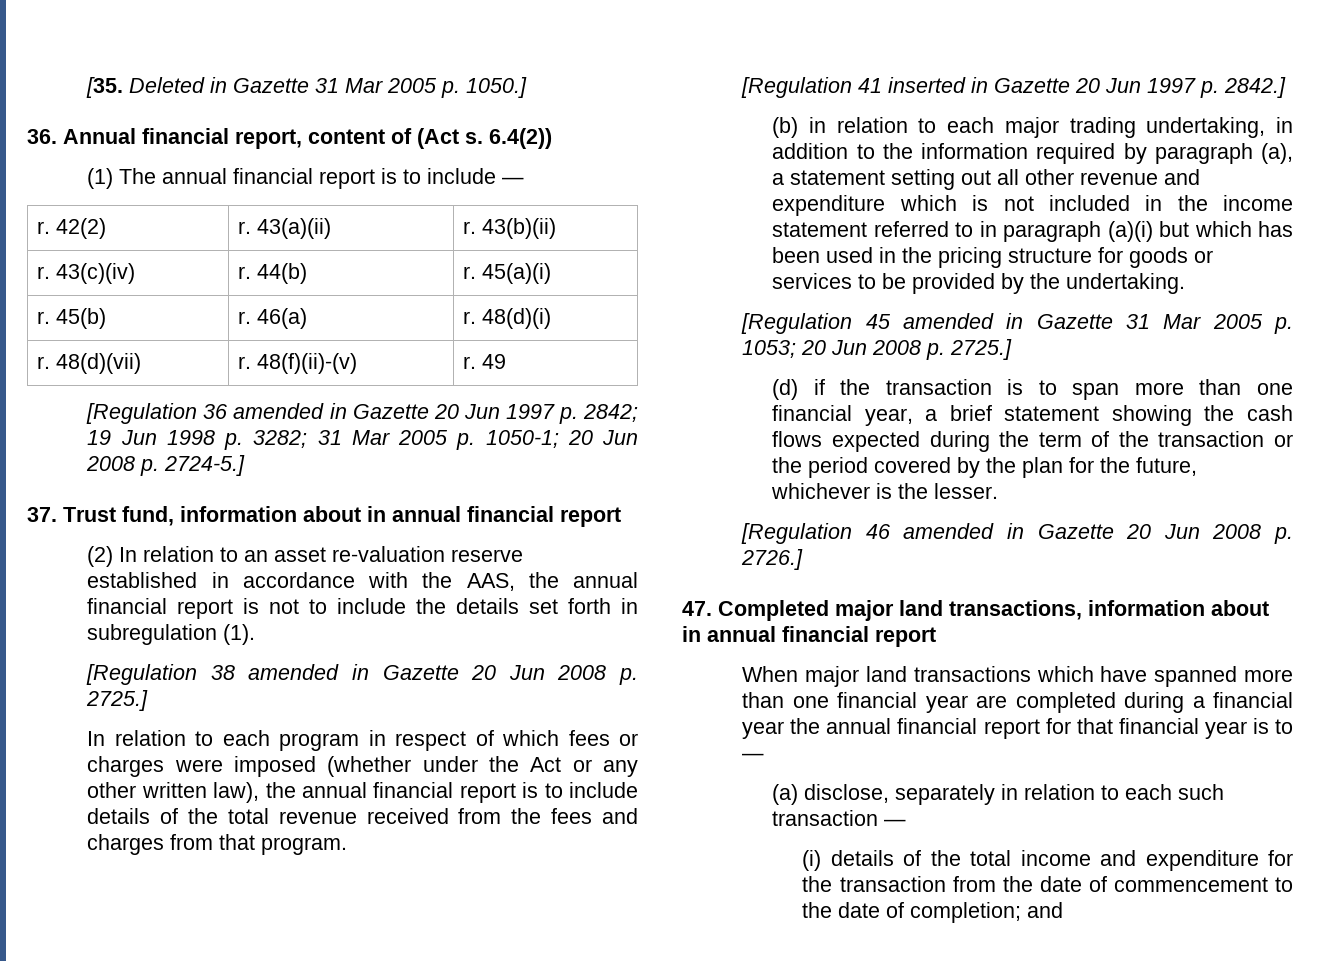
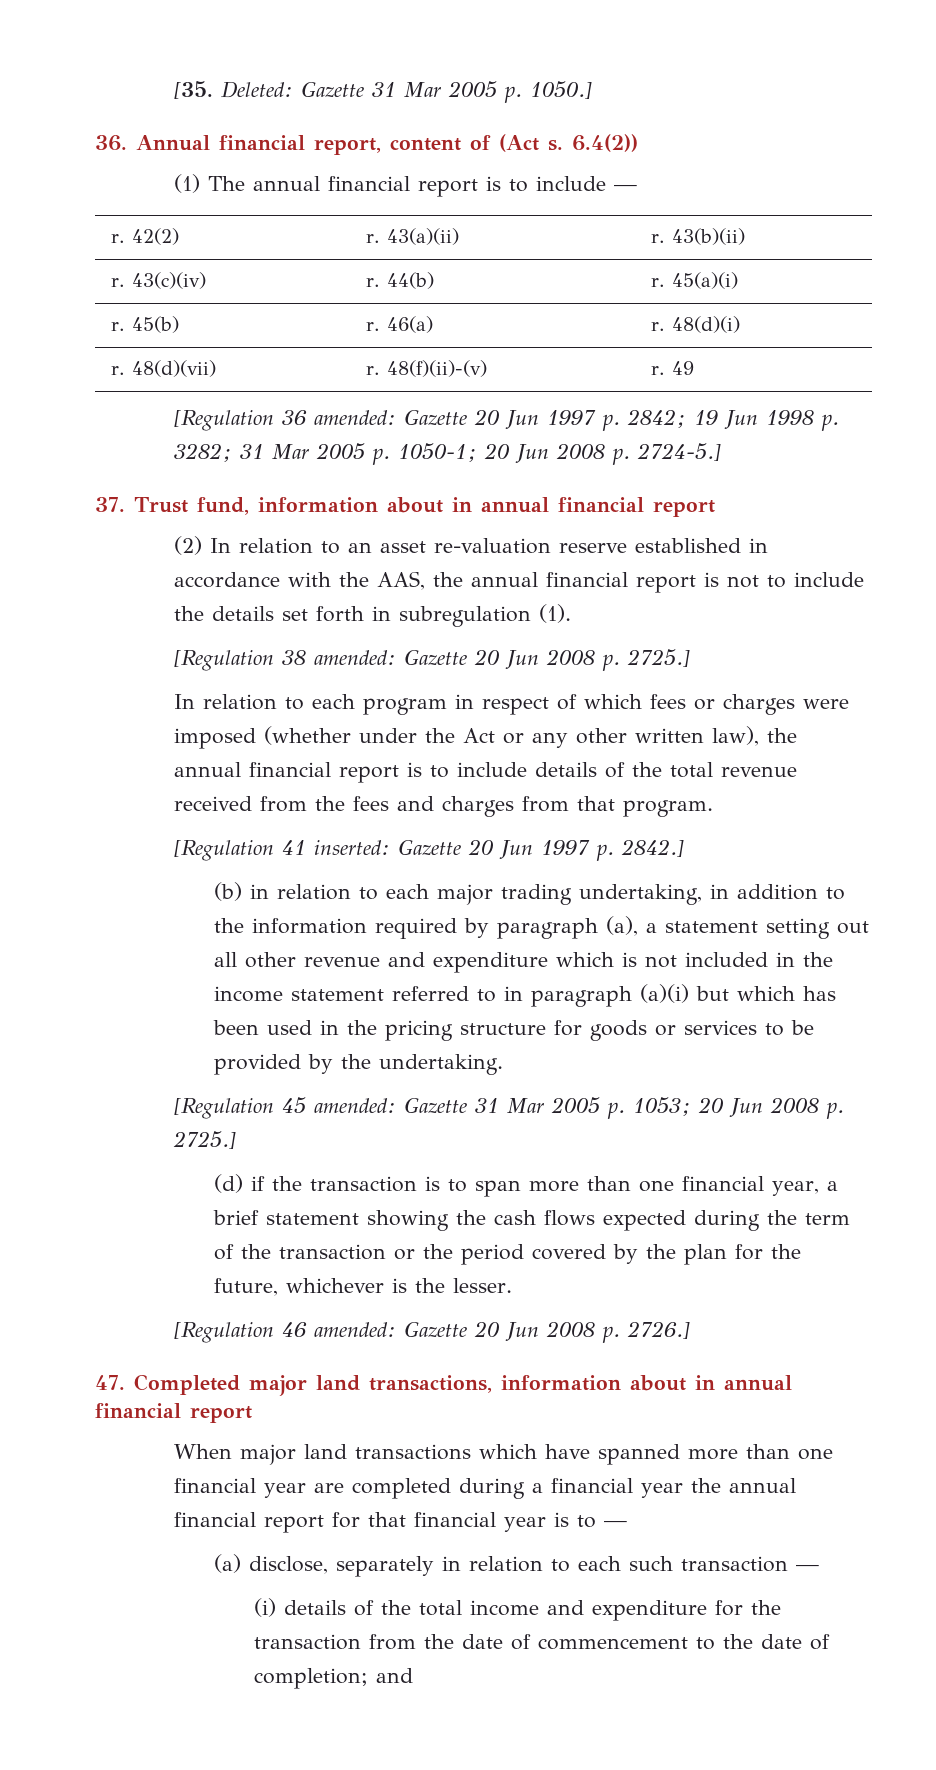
- [35. Deleted in Gazette 31 Mar 2005 p. 1050.]
+ [35. Deleted: Gazette 31 Mar 2005 p. 1050.]
- [Regulation 36 amended in Gazette 20 Jun 1997 p. 2842; 19 Jun 1998 p. 3282; 31 Mar 2005 p. 1050-1; 20 Jun 2008 p. 2724-5.]
+ [Regulation 36 amended: Gazette 20 Jun 1997 p. 2842; 19 Jun 1998 p. 3282; 31 Mar 2005 p. 1050-1; 20 Jun 2008 p. 2724-5.]
- [Regulation 38 amended in Gazette 20 Jun 2008 p. 2725.]
+ [Regulation 38 amended: Gazette 20 Jun 2008 p. 2725.]
- [Regulation 41 inserted in Gazette 20 Jun 1997 p. 2842.]
+ [Regulation 41 inserted: Gazette 20 Jun 1997 p. 2842.]
- [Regulation 45 amended in Gazette 31 Mar 2005 p. 1053; 20 Jun 2008 p. 2725.]
+ [Regulation 45 amended: Gazette 31 Mar 2005 p. 1053; 20 Jun 2008 p. 2725.]
- [Regulation 46 amended in Gazette 20 Jun 2008 p. 2726.]
+ [Regulation 46 amended: Gazette 20 Jun 2008 p. 2726.]

